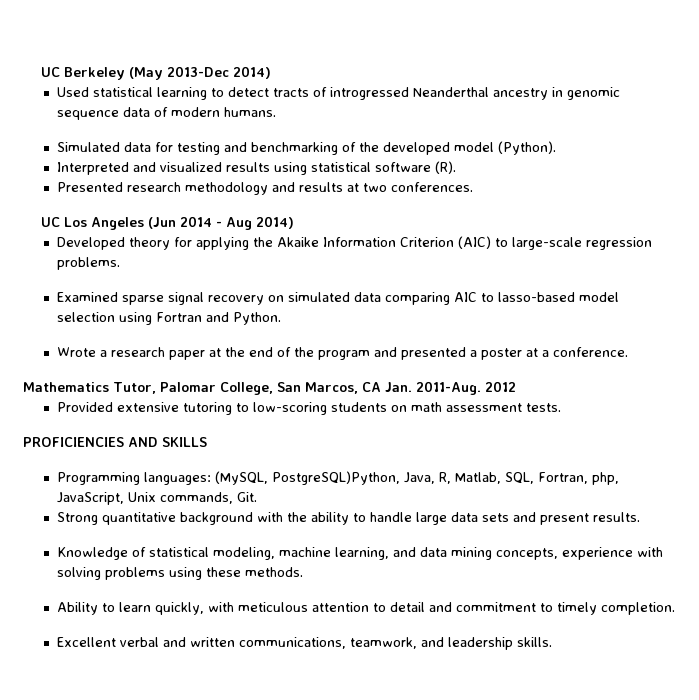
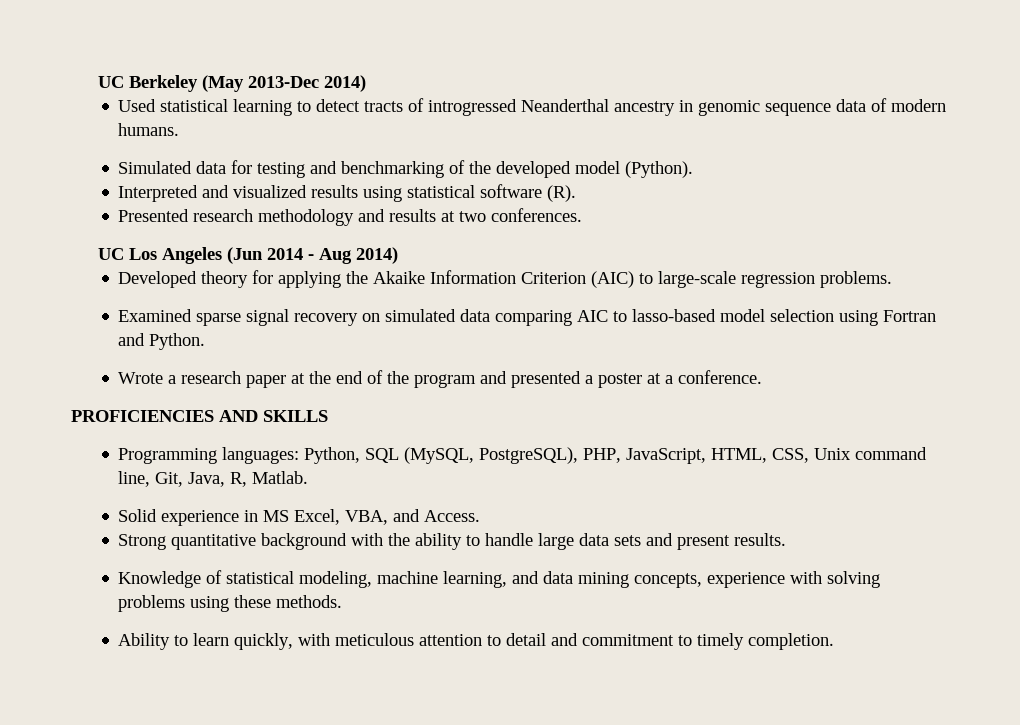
- Mathematics Tutor, Palomar College, San Marcos, CA Jan. 2011-Aug. 2012
- Provided extensive tutoring to low-scoring students on math assessment tests.
- Programming languages: (MySQL, PostgreSQL)Python, Java, R, Matlab, SQL, Fortran, php, JavaScript, Unix commands, Git.
+ Programming languages: Python, SQL (MySQL, PostgreSQL), PHP, JavaScript, HTML, CSS, Unix command line, Git, Java, R, Matlab.
+ Solid experience in MS Excel, VBA, and Access.
- Excellent verbal and written communications, teamwork, and leadership skills.

